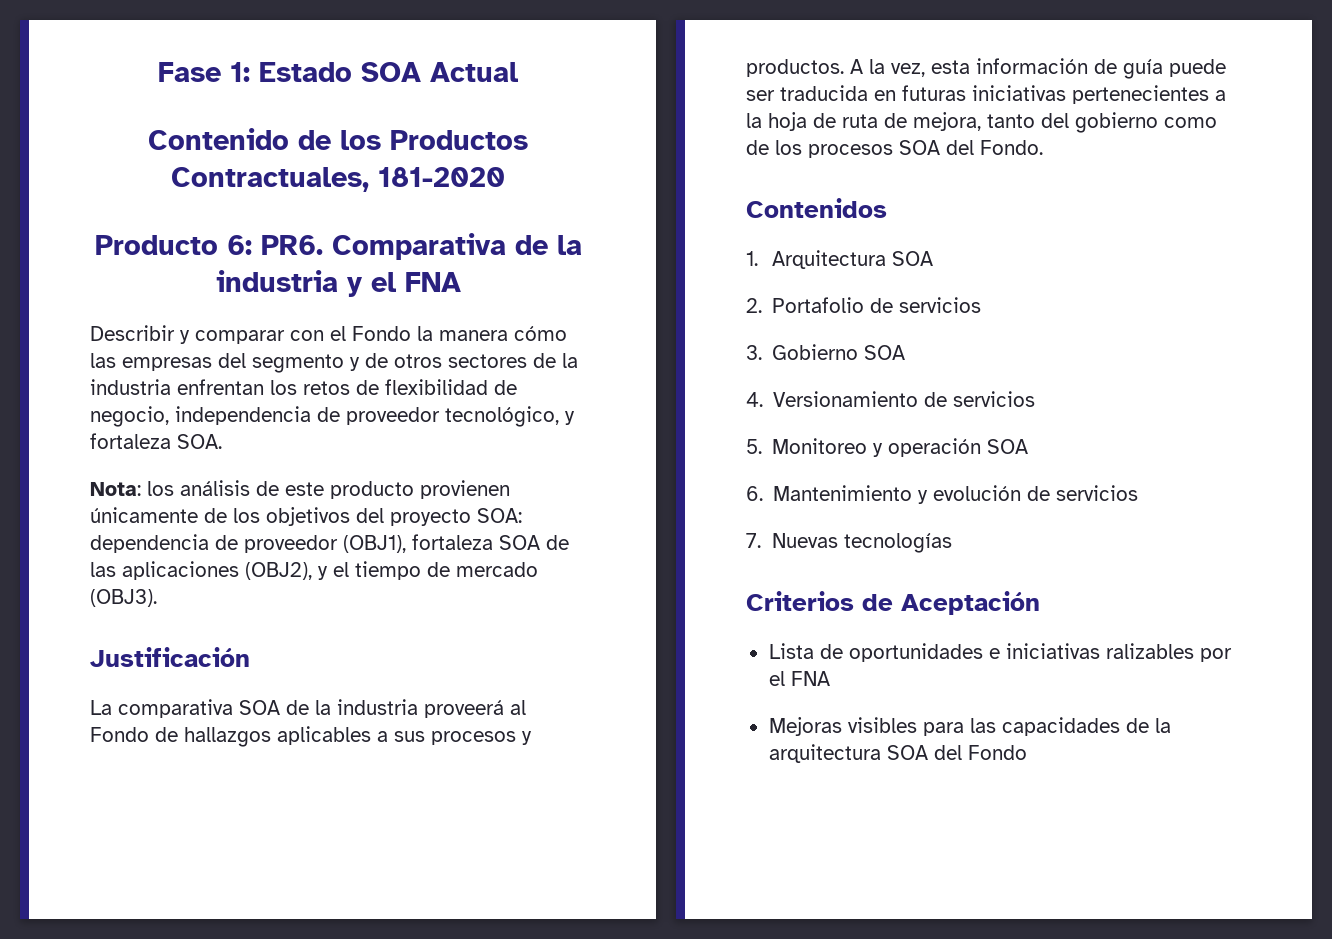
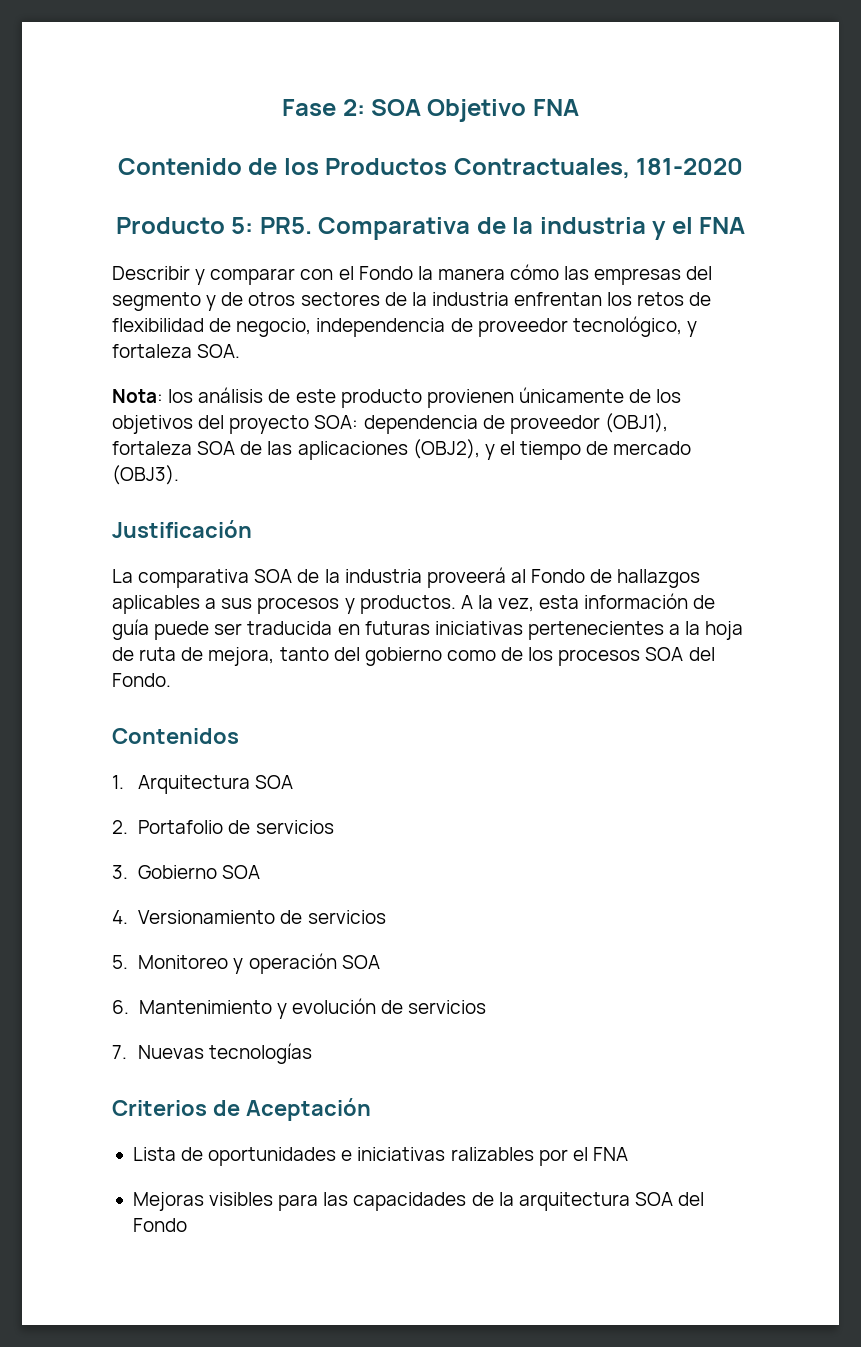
- Fase 1: Estado SOA Actual
+ Fase 2: SOA Objetivo FNA
- Producto 6: PR6. Comparativa de la industria y el FNA
+ Producto 5: PR5. Comparativa de la industria y el FNA

